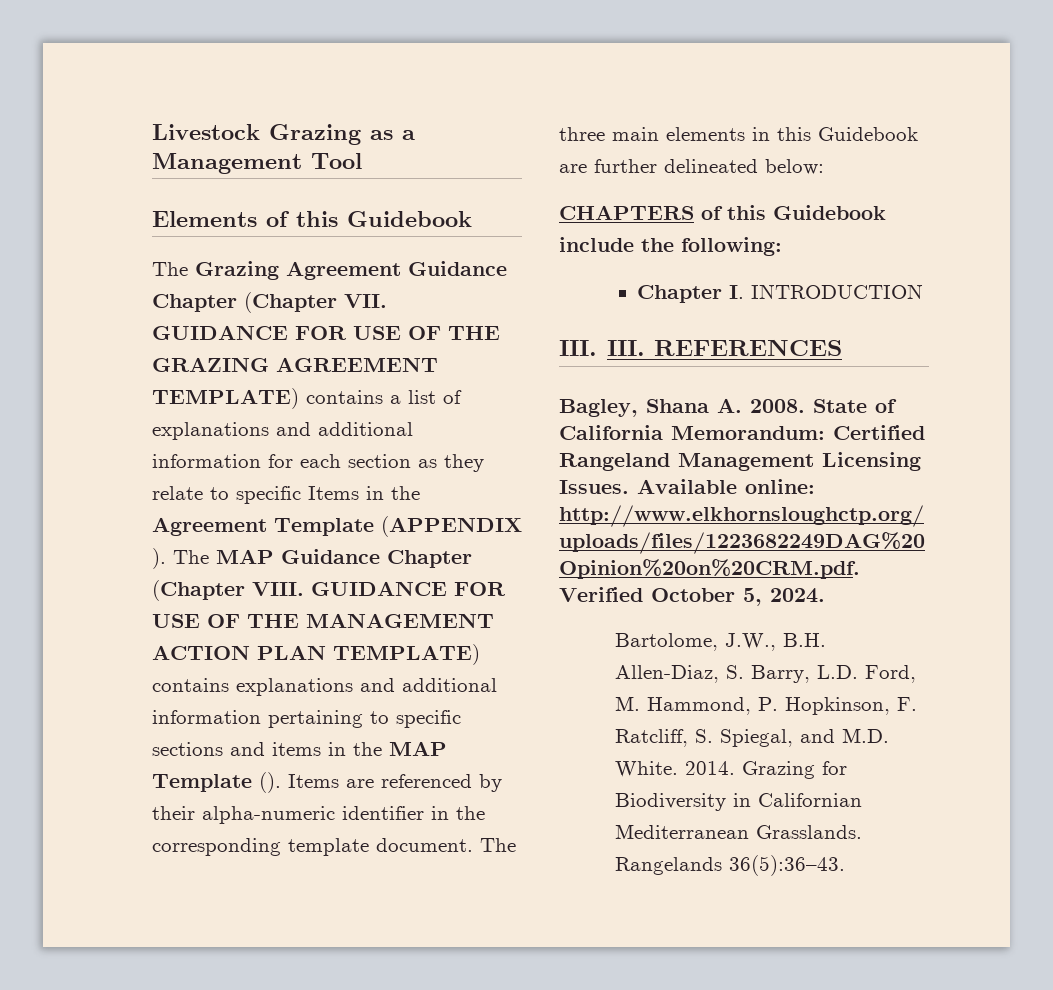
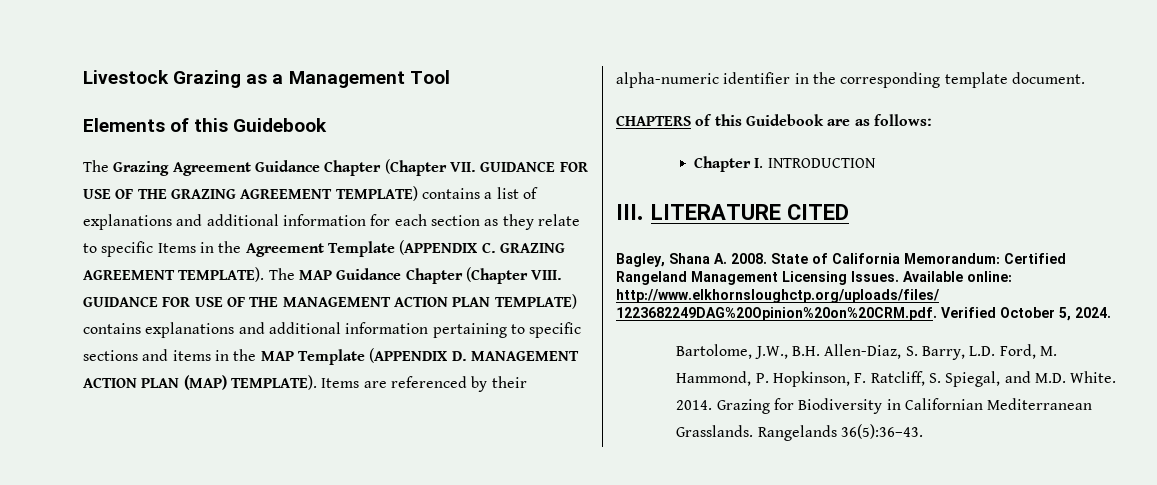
- The Grazing Agreement Guidance Chapter (Chapter VII. GUIDANCE FOR USE OF THE GRAZING AGREEMENT TEMPLATE) contains a list of explanations and additional information for each section as they relate to specific Items in the Agreement Template (APPENDIX ).
+ The Grazing Agreement Guidance Chapter (Chapter VII. GUIDANCE FOR USE OF THE GRAZING AGREEMENT TEMPLATE) contains a list of explanations and additional information for each section as they relate to specific Items in the Agreement Template (APPENDIX C. GRAZING AGREEMENT TEMPLATE).
- GUIDANCE FOR USE OF THE MANAGEMENT ACTION PLAN TEMPLATE) contains explanations and additional information pertaining to specific sections and items in the MAP Template ().
+ GUIDANCE FOR USE OF THE MANAGEMENT ACTION PLAN TEMPLATE) contains explanations and additional information pertaining to specific sections and items in the MAP Template (APPENDIX D. MANAGEMENT ACTION PLAN (MAP) TEMPLATE).
- The three main elements in this Guidebook are further delineated below:
- CHAPTERS of this Guidebook include the following:
+ CHAPTERS of this Guidebook are as follows:
- III. III. REFERENCES
+ III. LITERATURE CITED

